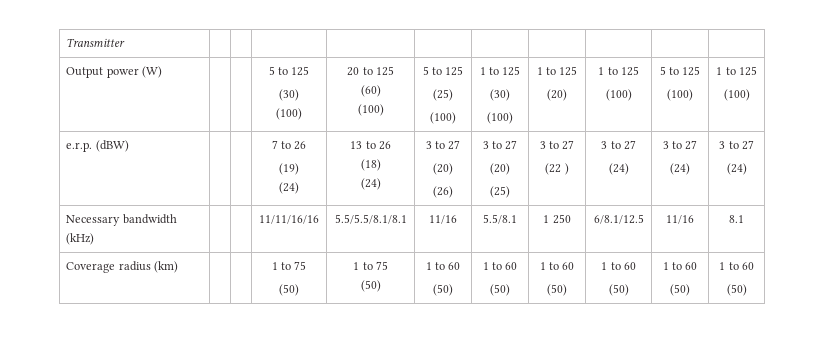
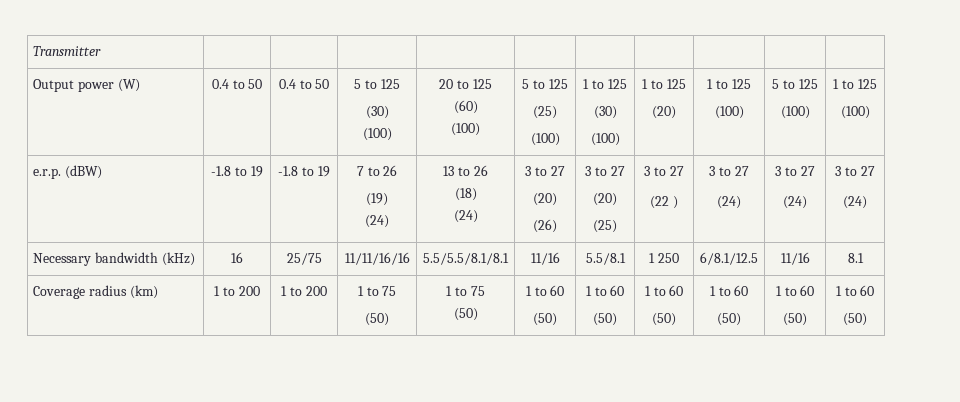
+ 0.4 to 50 | 0.4 to 50
+ -1.8 to 19 | -1.8 to 19
- Necessary bandwidth (kHz) | | | 11/11/16/16 | 5.5/5.5/8.1/8.1 | 11/16 | 5.5/8.1 | 1 250 | 6/8.1/12.5 | 11/16 | 8.1
+ Necessary bandwidth (kHz) | 16 | 25/75 | 11/11/16/16 | 5.5/5.5/8.1/8.1 | 11/16 | 5.5/8.1 | 1 250 | 6/8.1/12.5 | 11/16 | 8.1
+ 1 to 200 | 1 to 200

